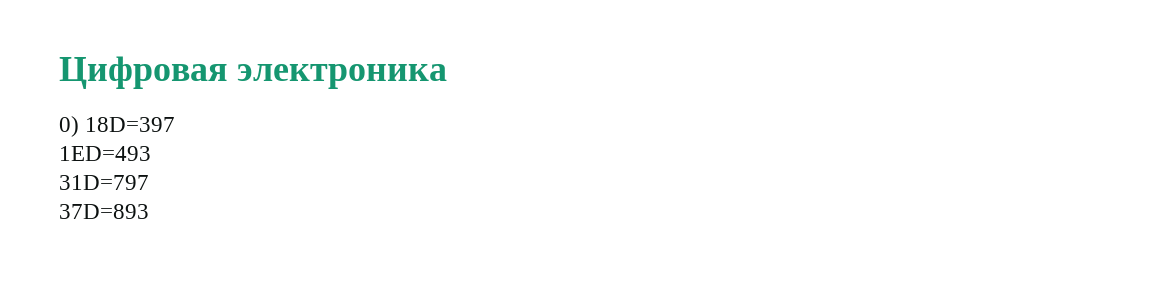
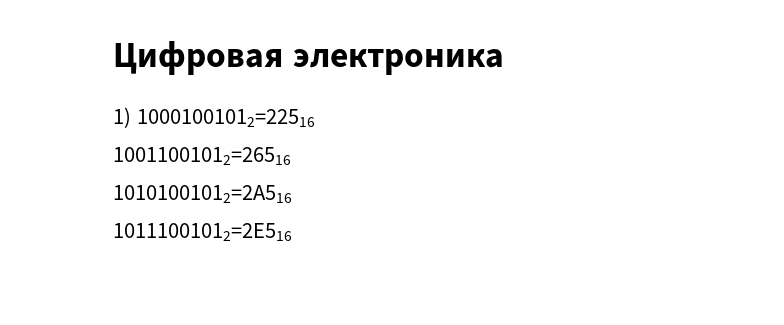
- 0) 18D=397
- 1ED=493
- 31D=797
- 37D=893
+ 1) 10001001012=22516
+ 10011001012=26516
+ 10101001012=2A516
+ 10111001012=2E516

